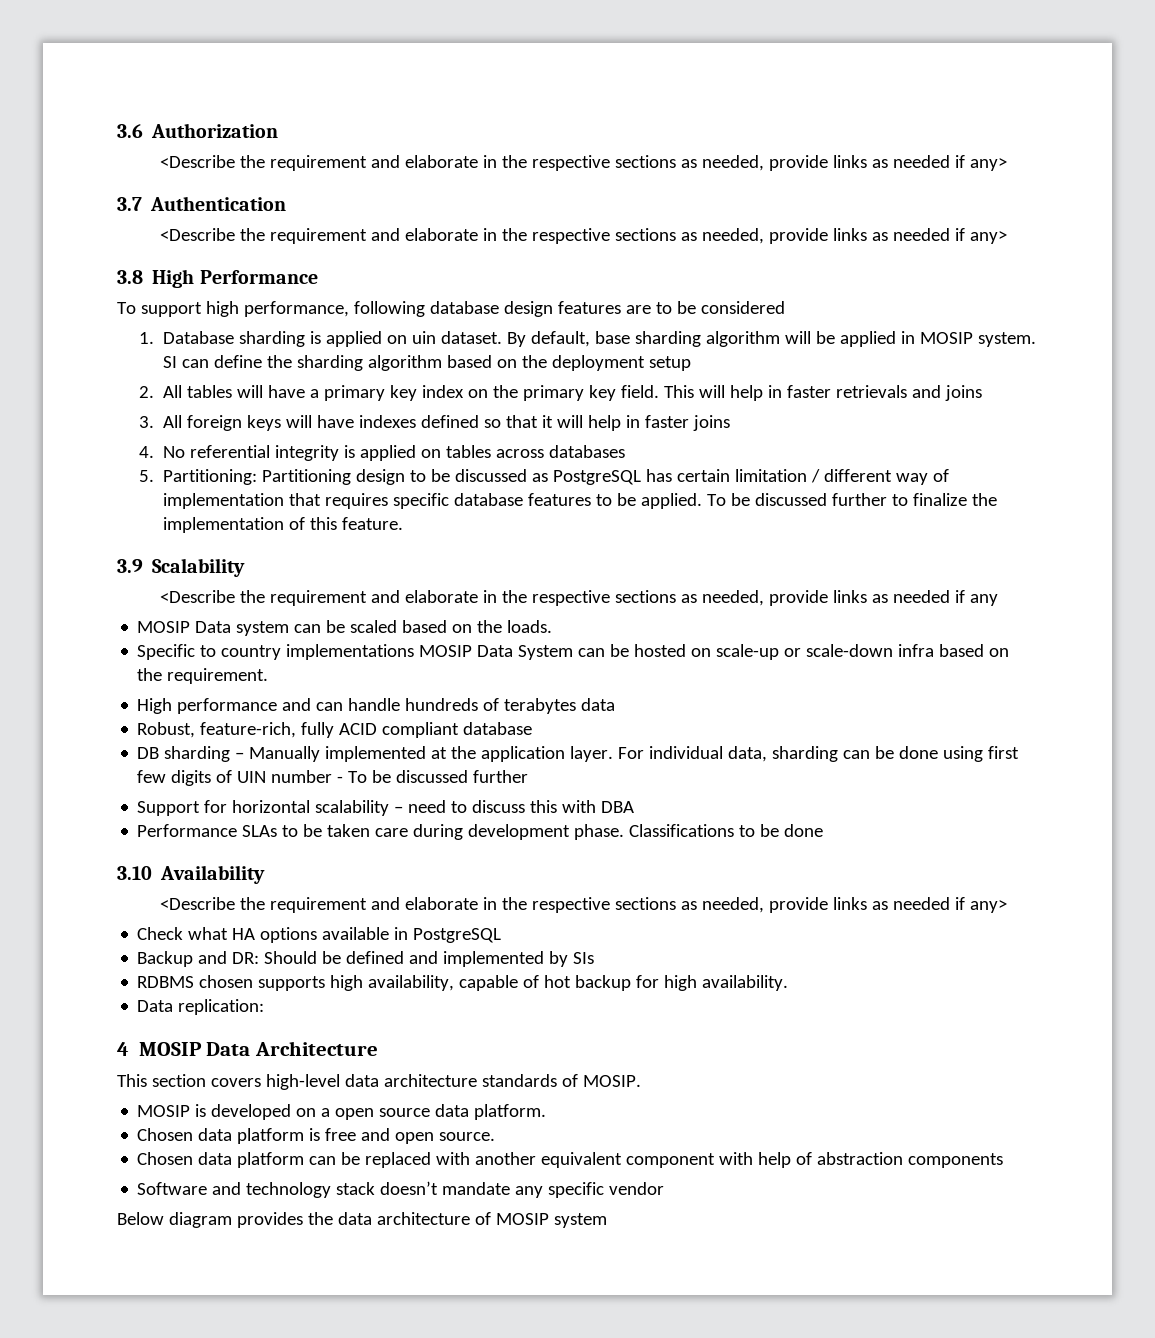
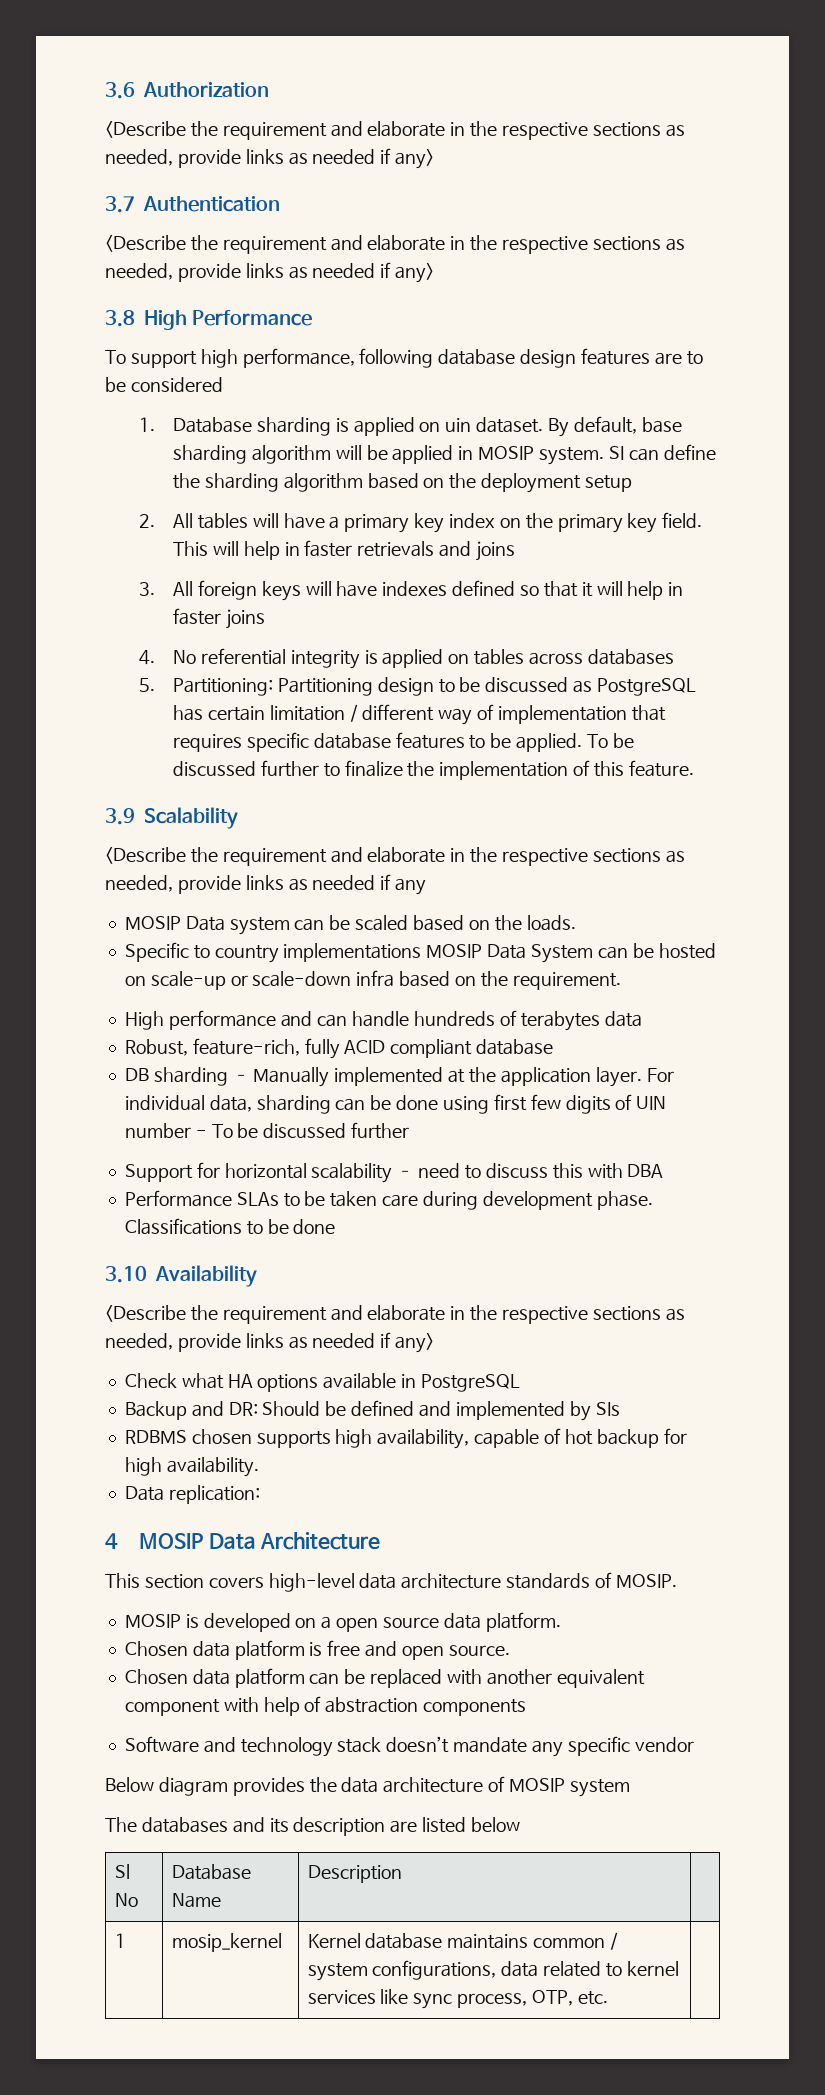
+ The databases and its description are listed below
+ Sl No | Database Name | Description |
+ 1 | mosip_kernel | Kernel database maintains common / system configurations, data related to kernel services like sync process, OTP, etc. |

